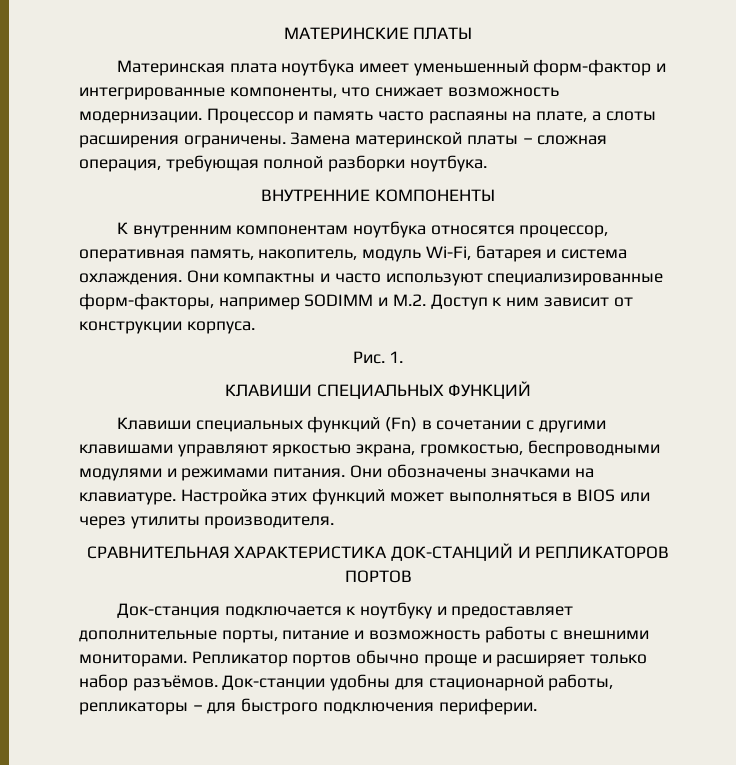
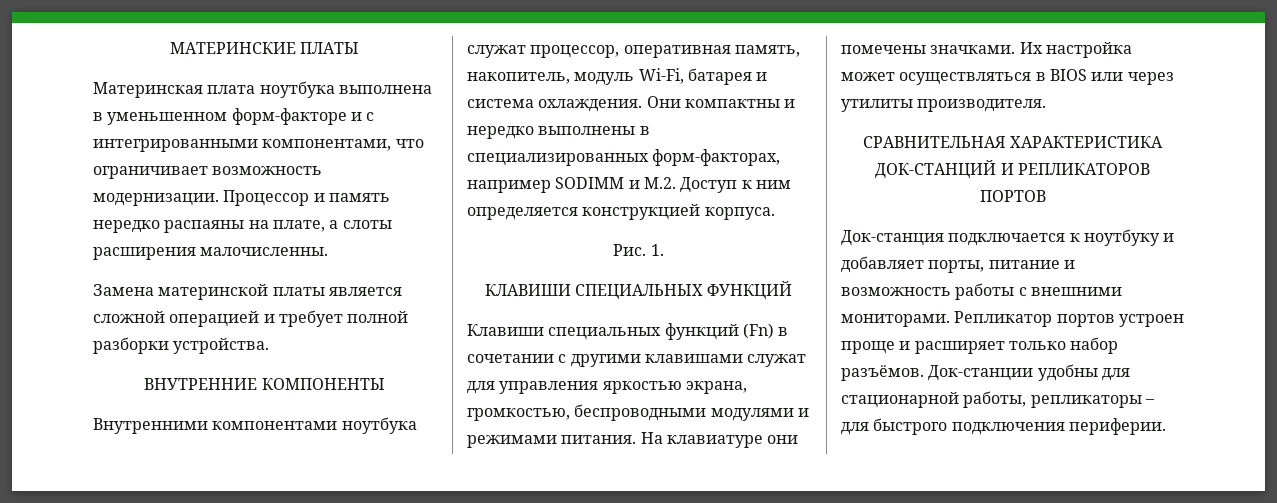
- Материнская плата ноутбука имеет уменьшенный форм-фактор и интегрированные компоненты, что снижает возможность модернизации.
+ Материнская плата ноутбука выполнена в уменьшенном форм-факторе и с интегрированными компонентами, что ограничивает возможность модернизации.
- Процессор и память часто распаяны на плате, а слоты расширения ограничены. Замена материнской платы – сложная операция, требующая полной разборки ноутбука.
+ Процессор и память нередко распаяны на плате, а слоты расширения малочисленны.
+ Замена материнской платы является сложной операцией и требует полной разборки устройства.
- К внутренним компонентам ноутбука относятся процессор, оперативная память, накопитель, модуль Wi-Fi, батарея и система охлаждения.
+ Внутренними компонентами ноутбука служат процессор, оперативная память, накопитель, модуль Wi-Fi, батарея и система охлаждения.
- Они компактны и часто используют специализированные форм-факторы, например SODIMM и M.2. Доступ к ним зависит от конструкции корпуса.
+ Они компактны и нередко выполнены в специализированных форм-факторах, например SODIMM и M.2. Доступ к ним определяется конструкцией корпуса.
- Клавиши специальных функций (Fn) в сочетании с другими клавишами управляют яркостью экрана, громкостью, беспроводными модулями и режимами питания.
+ Клавиши специальных функций (Fn) в сочетании с другими клавишами служат для управления яркостью экрана, громкостью, беспроводными модулями и режимами питания.
- Они обозначены значками на клавиатуре. Настройка этих функций может выполняться в BIOS или через утилиты производителя.
+ На клавиатуре они помечены значками. Их настройка может осуществляться в BIOS или через утилиты производителя.
- Док-станция подключается к ноутбуку и предоставляет дополнительные порты, питание и возможность работы с внешними мониторами.
+ Док-станция подключается к ноутбуку и добавляет порты, питание и возможность работы с внешними мониторами.
- Репликатор портов обычно проще и расширяет только набор разъёмов.
+ Репликатор портов устроен проще и расширяет только набор разъёмов.

